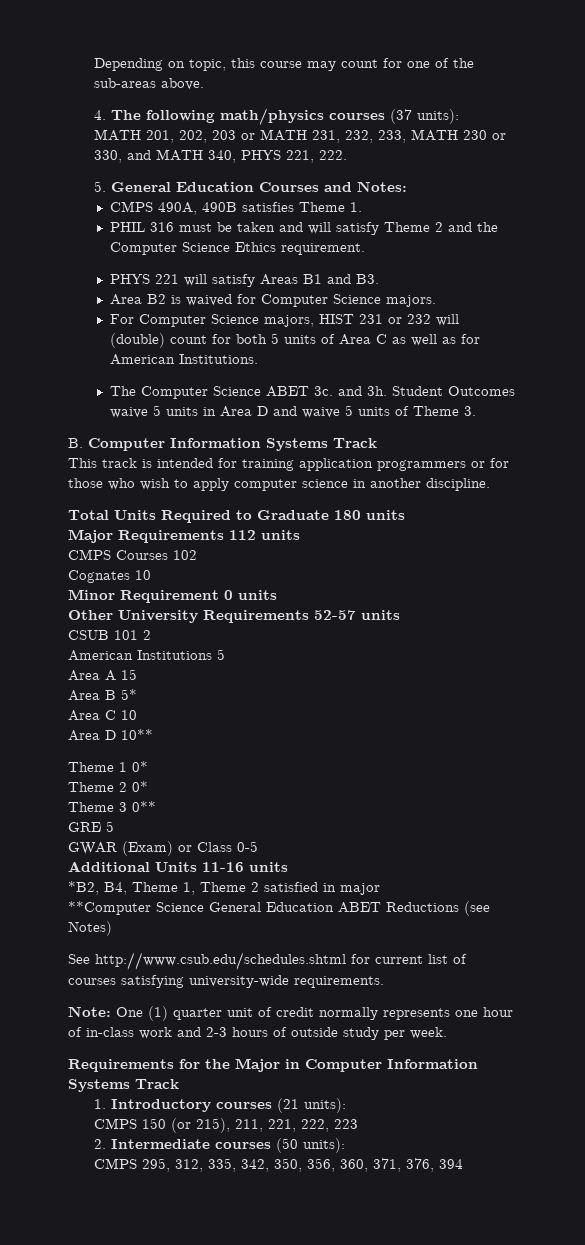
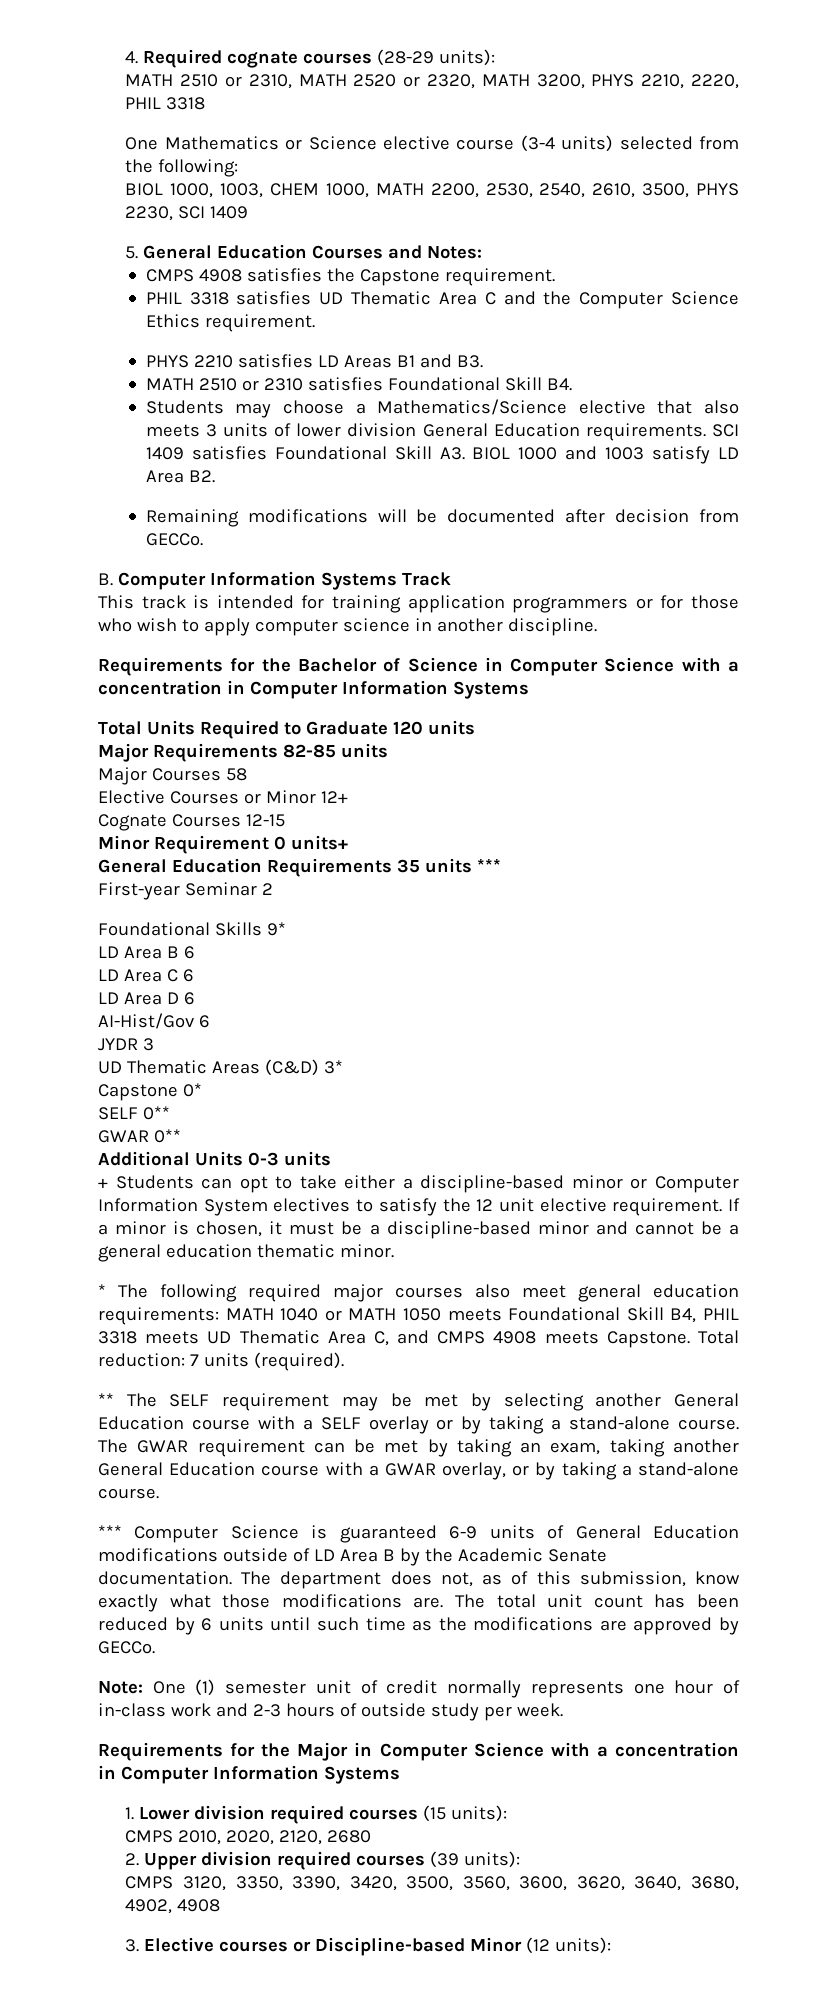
- Depending on topic, this course may count for one of the sub-areas above.
- 4. The following math/physics courses (37 units):
- MATH 201, 202, 203 or MATH 231, 232, 233, MATH 230 or 330, and MATH 340, PHYS 221, 222.
+ 4. Required cognate courses (28-29 units):
+ MATH 2510 or 2310, MATH 2520 or 2320, MATH 3200, PHYS 2210, 2220, PHIL 3318
+ One Mathematics or Science elective course (3-4 units) selected from the following:
+ BIOL 1000, 1003, CHEM 1000, MATH 2200, 2530, 2540, 2610, 3500, PHYS 2230, SCI 1409
- CMPS 490A, 490B satisfies Theme 1.
- PHIL 316 must be taken and will satisfy Theme 2 and the Computer Science Ethics requirement.
+ CMPS 4908 satisfies the Capstone requirement.
+ PHIL 3318 satisfies UD Thematic Area C and the Computer Science Ethics requirement.
- PHYS 221 will satisfy Areas B1 and B3.
+ PHYS 2210 satisfies LD Areas B1 and B3.
- Area B2 is waived for Computer Science majors.
- For Computer Science majors, HIST 231 or 232 will (double) count for both 5 units of Area C as well as for American Institutions.
- The Computer Science ABET 3c. and 3h. Student Outcomes waive 5 units in Area D and waive 5 units of Theme 3.
+ MATH 2510 or 2310 satisfies Foundational Skill B4.
+ Students may choose a Mathematics/Science elective that also meets 3 units of lower division General Education requirements. SCI 1409 satisfies Foundational Skill A3. BIOL 1000 and 1003 satisfy LD Area B2.
+ Remaining modifications will be documented after decision from GECCo.
+ Requirements for the Bachelor of Science in Computer Science with a concentration in Computer Information Systems
- Total Units Required to Graduate 180 units
+ Total Units Required to Graduate 120 units
- Major Requirements 112 units
- CMPS Courses 102
- Cognates 10
- Minor Requirement 0 units
- Other University Requirements 52-57 units
- CSUB 101 2
- American Institutions 5
- Area A 15
- Area B 5*
- Area C 10
- Area D 10**
- Theme 1 0*
- Theme 2 0*
- Theme 3 0**
- GRE 5
- GWAR (Exam) or Class 0-5
+ Major Requirements 82-85 units
+ Major Courses 58
+ Elective Courses or Minor 12+
+ Cognate Courses 12-15
+ Minor Requirement 0 units+
+ General Education Requirements 35 units ***
+ First-year Seminar 2
+ Foundational Skills 9*
+ LD Area B 6
+ LD Area C 6
+ LD Area D 6
+ AI-Hist/Gov 6
+ JYDR 3
+ UD Thematic Areas (C&D) 3*
+ Capstone 0*
+ SELF 0**
+ GWAR 0**
- Additional Units 11-16 units
- *B2, B4, Theme 1, Theme 2 satisfied in major
- **Computer Science General Education ABET Reductions (see Notes)
- See http://www.csub.edu/schedules.shtml for current list of courses satisfying university-wide requirements.
+ Additional Units 0-3 units
+ + Students can opt to take either a discipline-based minor or Computer Information System electives to satisfy the 12 unit elective requirement. If a minor is chosen, it must be a discipline-based minor and cannot be a general education thematic minor.
+ * The following required major courses also meet general education requirements: MATH 1040 or MATH 1050 meets Foundational Skill B4, PHIL 3318 meets UD Thematic Area C, and CMPS 4908 meets Capstone. Total reduction: 7 units (required).
+ ** The SELF requirement may be met by selecting another General Education course with a SELF overlay or by taking a stand-alone course. The GWAR requirement can be met by taking an exam, taking another General Education course with a GWAR overlay, or by taking a stand-alone course.
+ *** Computer Science is guaranteed 6-9 units of General Education modifications outside of LD Area B by the Academic Senate documentation. The department does not, as of this submission, know exactly what those modifications are. The total unit count has been reduced by 6 units until such time as the modifications are approved by GECCo.
- Note: One (1) quarter unit of credit normally represents one hour of in-class work and 2-3 hours of outside study per week.
+ Note: One (1) semester unit of credit normally represents one hour of in-class work and 2-3 hours of outside study per week.
- Requirements for the Major in Computer Information Systems Track
- 1. Introductory courses (21 units):
- CMPS 150 (or 215), 211, 221, 222, 223
- 2. Intermediate courses (50 units):
- CMPS 295, 312, 335, 342, 350, 356, 360, 371, 376, 394
+ Requirements for the Major in Computer Science with a concentration in Computer Information Systems
+ 1. Lower division required courses (15 units):
+ CMPS 2010, 2020, 2120, 2680
+ 2. Upper division required courses (39 units):
+ CMPS 3120, 3350, 3390, 3420, 3500, 3560, 3600, 3620, 3640, 3680, 4902, 4908
+ 3. Elective courses or Discipline-based Minor (12 units):

